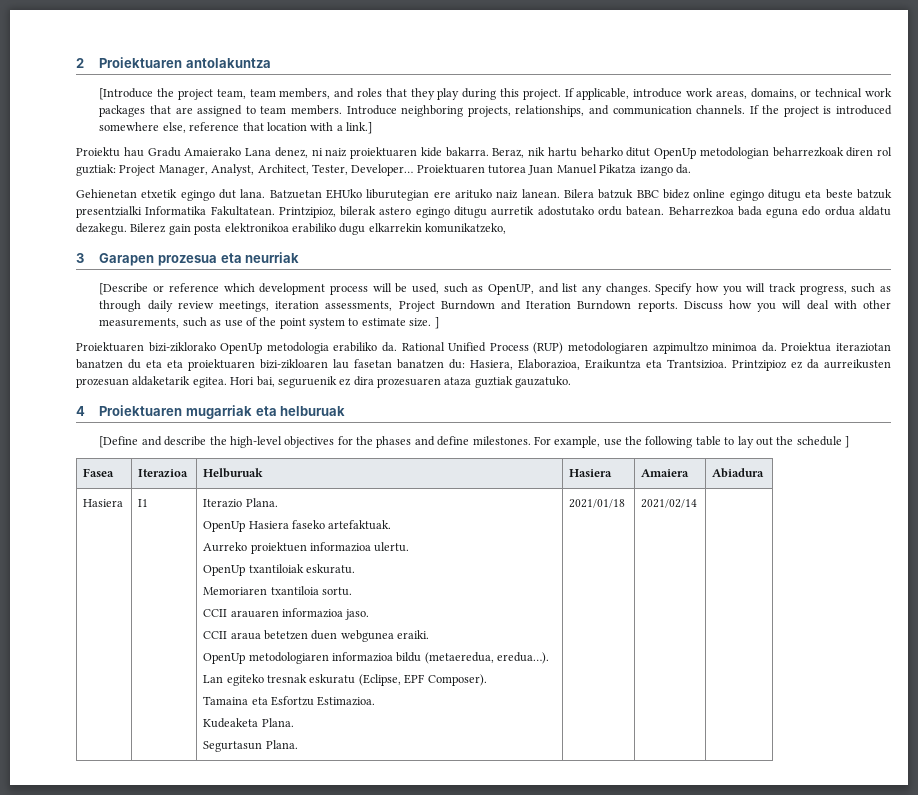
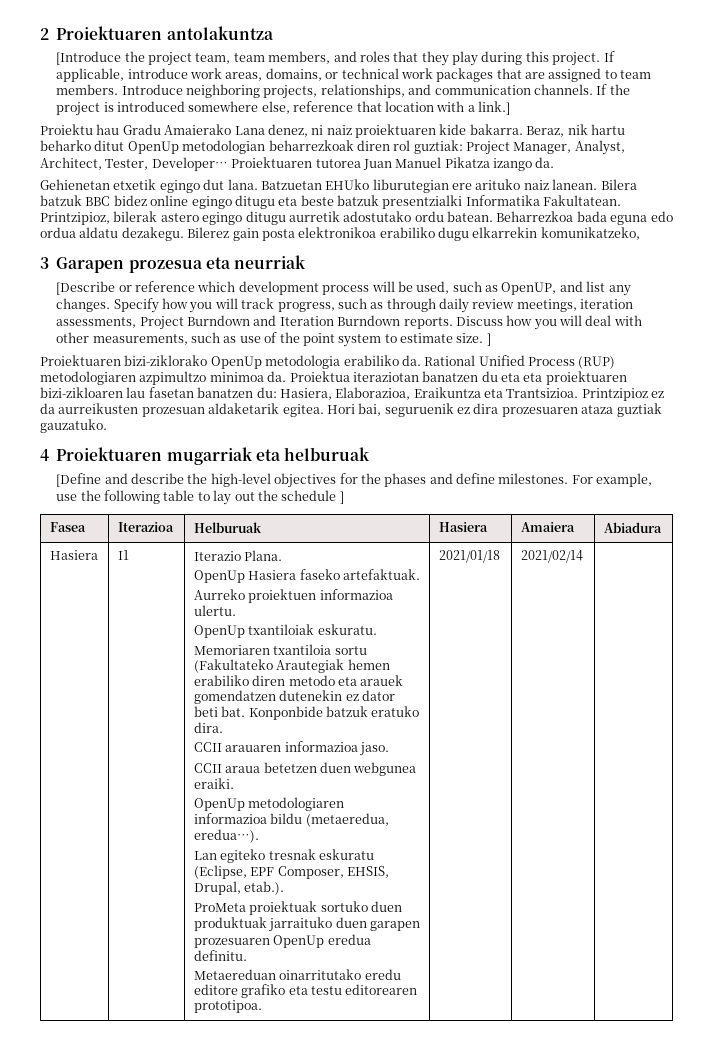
- Memoriaren txantiloia sortu.
+ Memoriaren txantiloia sortu (Fakultateko Arautegiak hemen erabiliko diren metodo eta arauek gomendatzen dutenekin ez dator beti bat. Konponbide batzuk eratuko dira.
- Lan egiteko tresnak eskuratu (Eclipse, EPF Composer).
- Tamaina eta Esfortzu Estimazioa.
- Kudeaketa Plana.
- Segurtasun Plana.
+ Lan egiteko tresnak eskuratu (Eclipse, EPF Composer, EHSIS, Drupal, etab.).
+ ProMeta proiektuak sortuko duen produktuak jarraituko duen garapen prozesuaren OpenUp eredua definitu.
+ Metaereduan oinarritutako eredu editore grafiko eta testu editorearen prototipoa.

